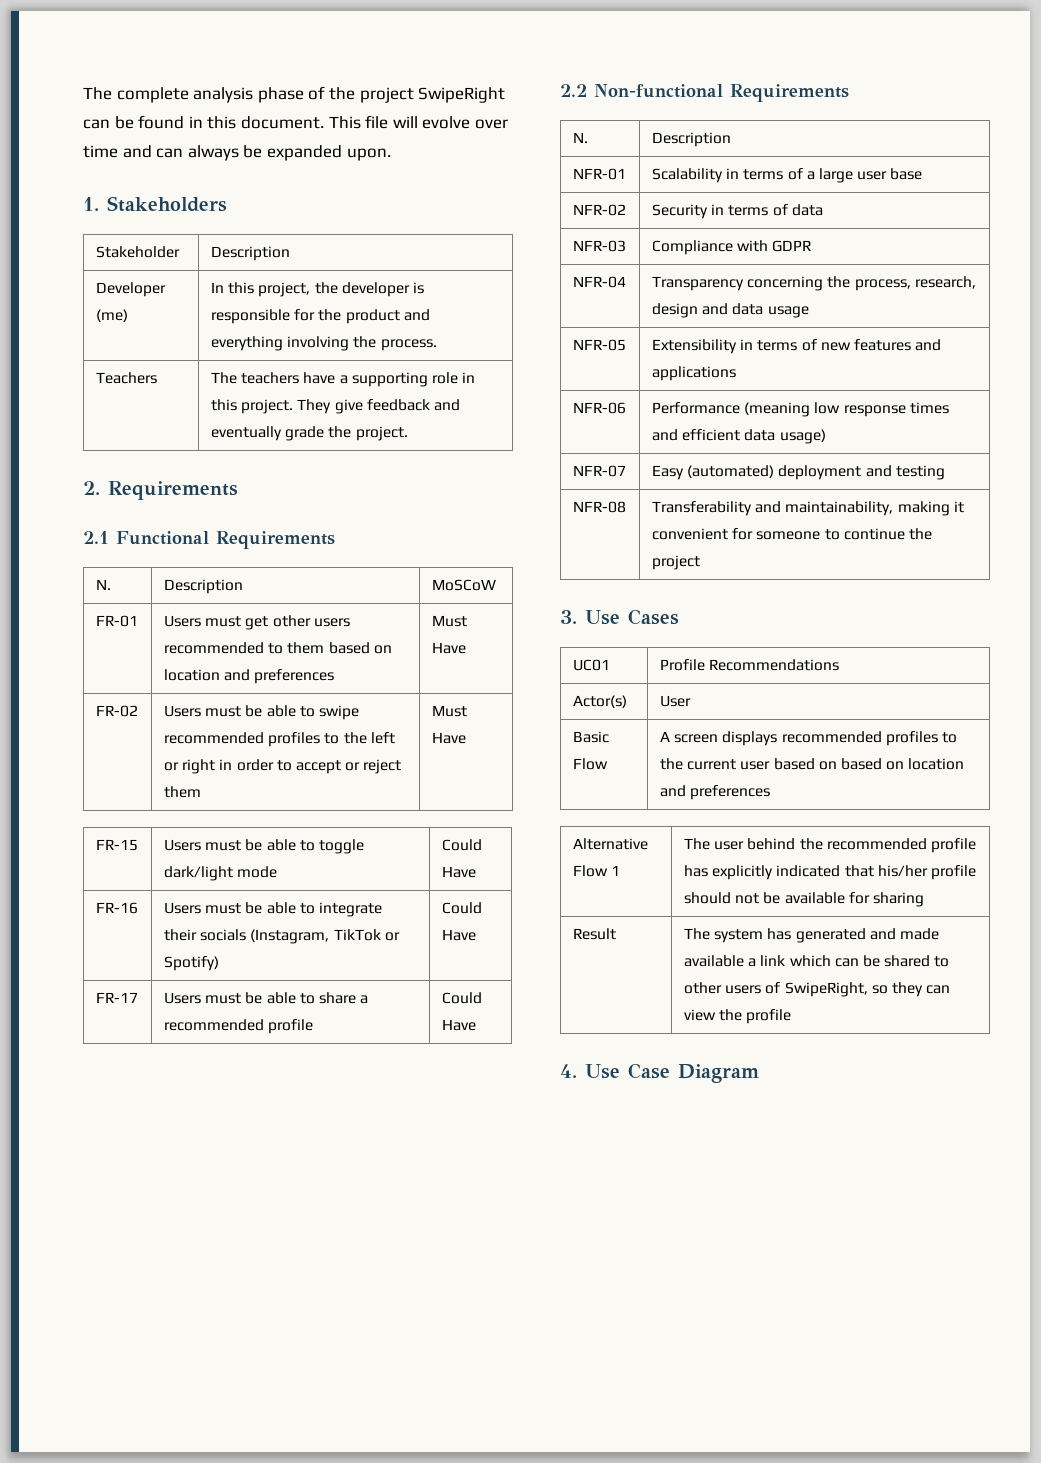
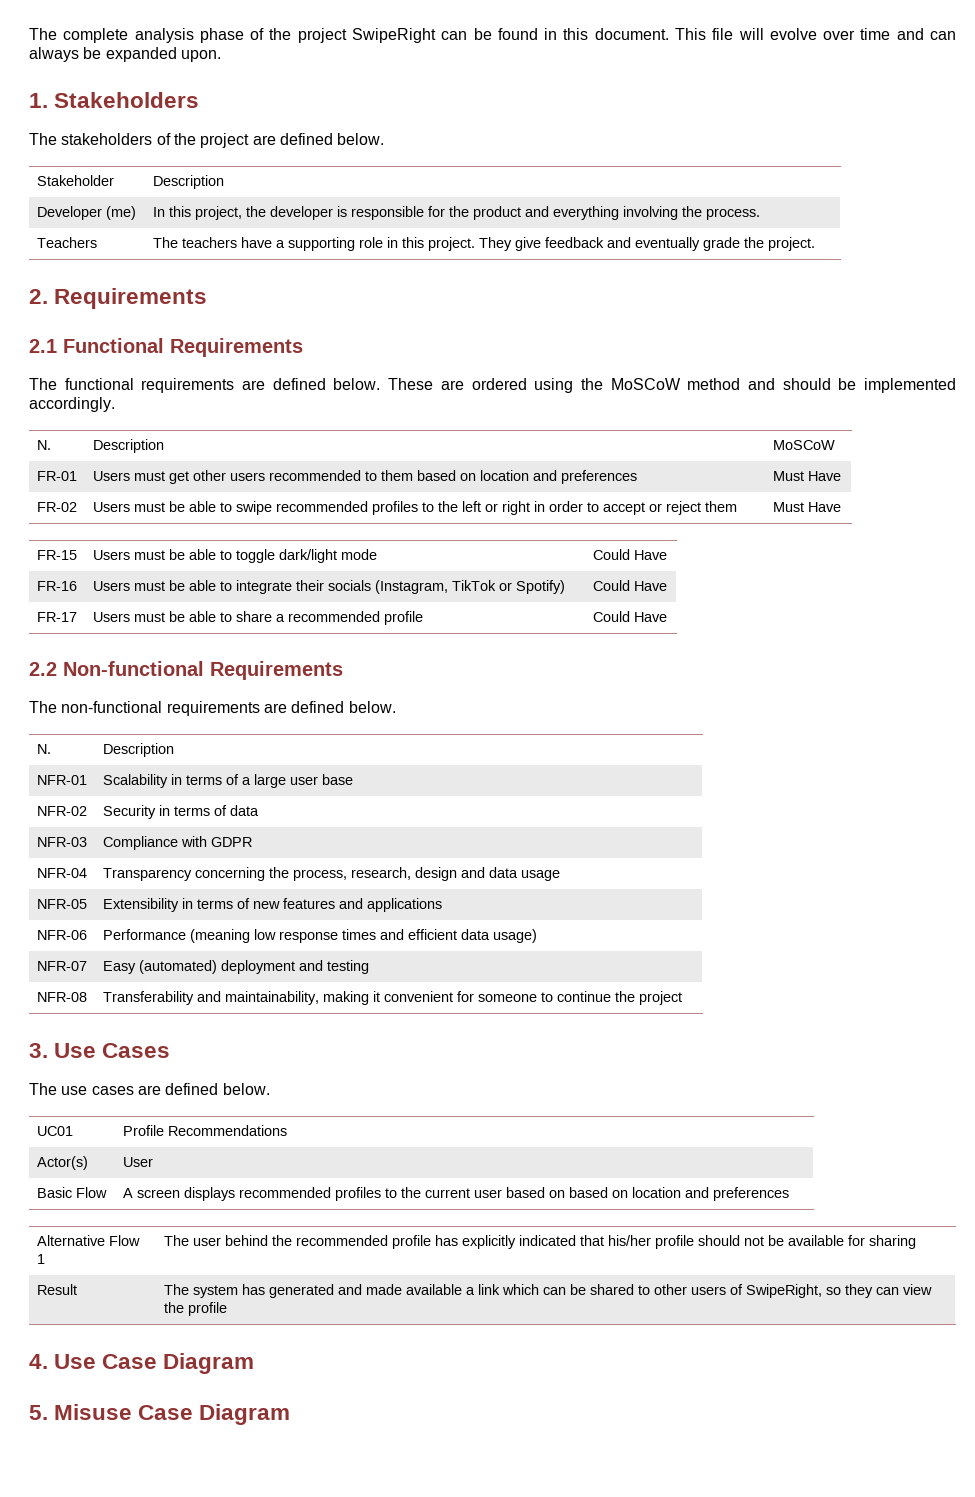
+ The stakeholders of the project are defined below.
+ The functional requirements are defined below. These are ordered using the MoSCoW method and should be implemented accordingly.
+ The non-functional requirements are defined below.
+ The use cases are defined below.
+ 5. Misuse Case Diagram

